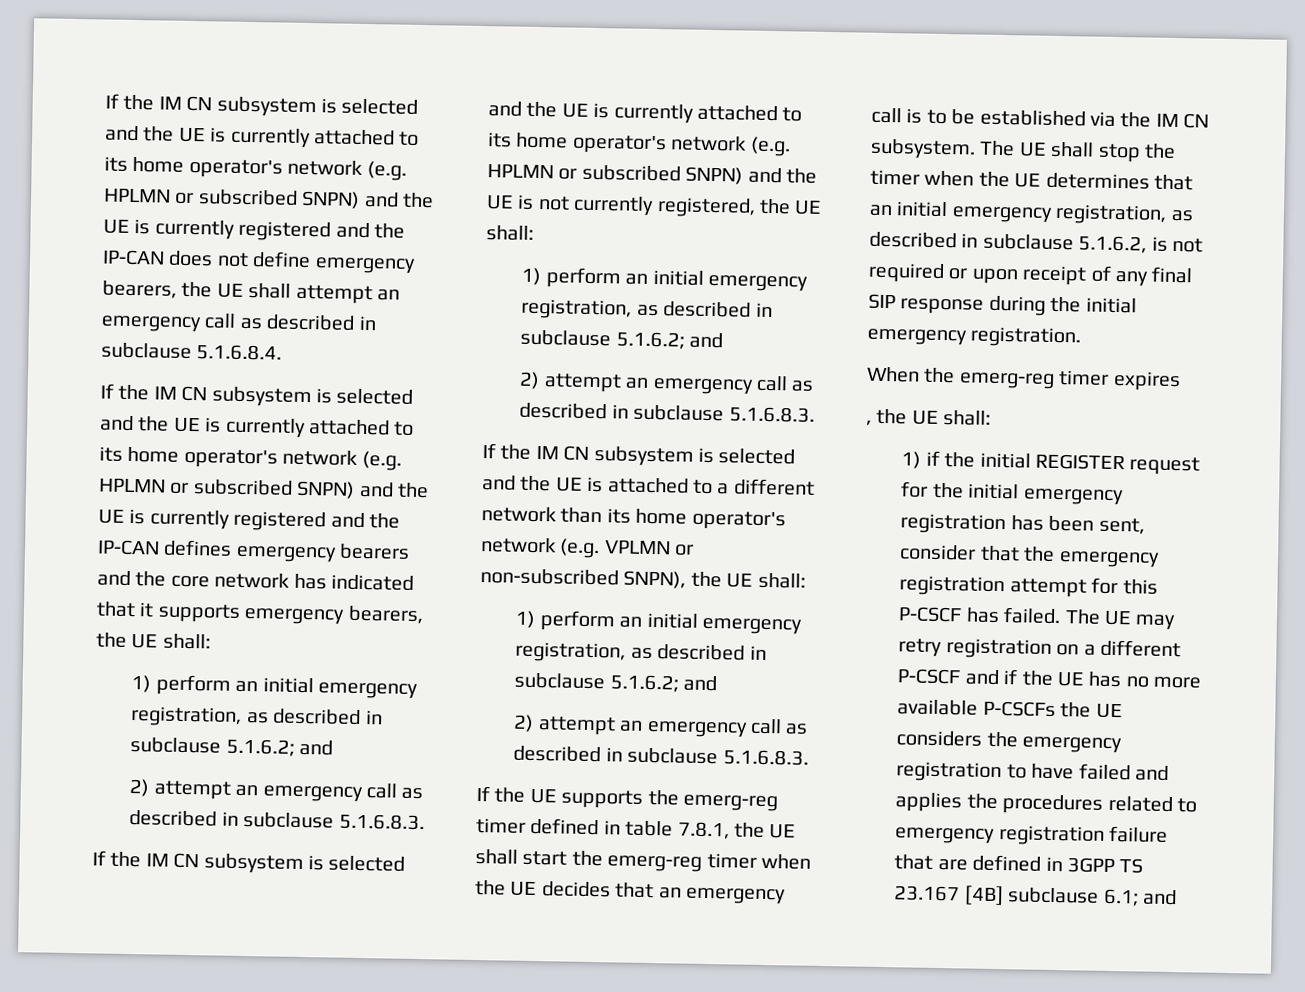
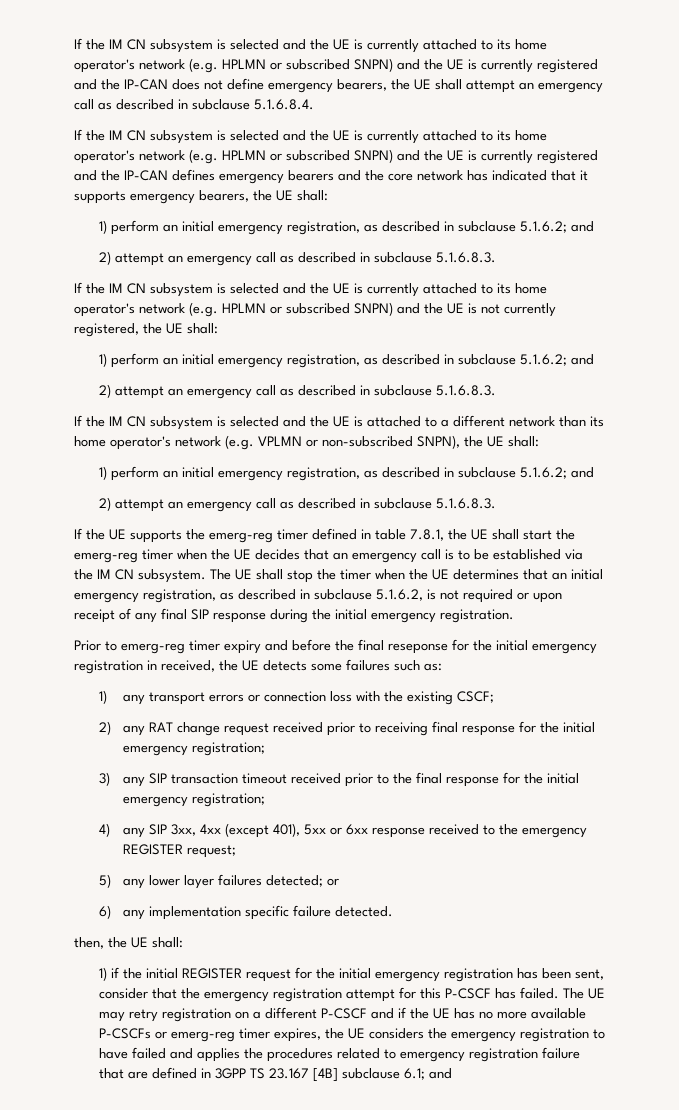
- When the emerg-reg timer expires
- , the UE shall:
+ Prior to emerg-reg timer expiry and before the final reseponse for the initial emergency registration in received, the UE detects some failures such as:
+ 1) any transport errors or connection loss with the existing CSCF;
+ 2) any RAT change request received prior to receiving final response for the initial emergency registration;
+ 3) any SIP transaction timeout received prior to the final response for the initial emergency registration;
+ 4) any SIP 3xx, 4xx (except 401), 5xx or 6xx response received to the emergency REGISTER request;
+ 5) any lower layer failures detected; or
+ 6) any implementation specific failure detected.
+ then, the UE shall:
- The UE may retry registration on a different P-CSCF and if the UE has no more available P-CSCFs the UE considers the emergency registration to have failed and applies the procedures related to emergency registration failure that are defined in 3GPP TS 23.167 [4B] subclause 6.1; and
+ The UE may retry registration on a different P-CSCF and if the UE has no more available P-CSCFs or emerg-reg timer expires, the UE considers the emergency registration to have failed and applies the procedures related to emergency registration failure that are defined in 3GPP TS 23.167 [4B] subclause 6.1; and

